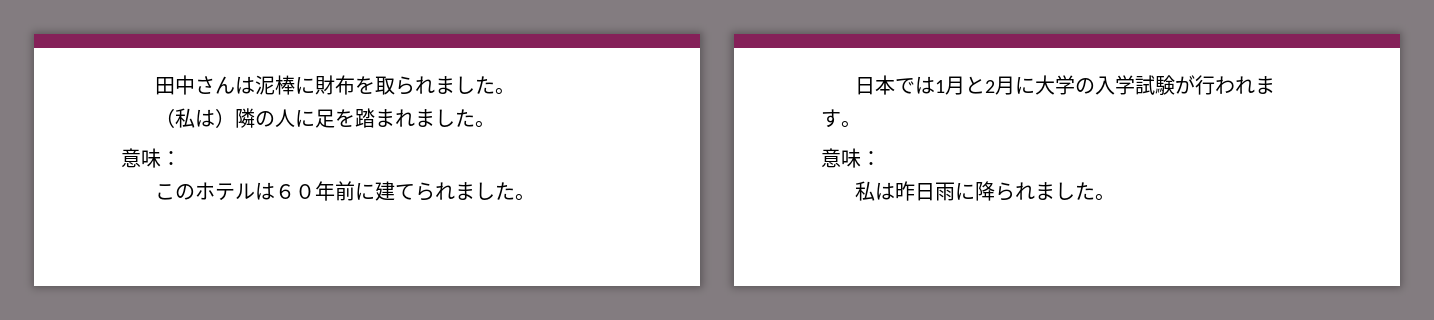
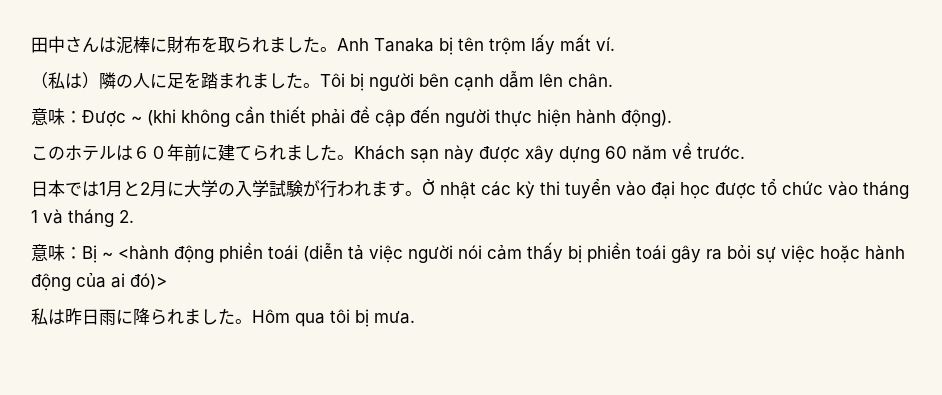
+ Anh Tanaka bị tên trộm lấy mất ví.
- （私は）隣の人に足を踏まれました。
- 意味：
+ （私は）隣の人に足を踏まれました。Tôi bị người bên cạnh dẫm lên chân.
+ 意味：Được ~ (khi không cần thiết phải đề cập đến người thực hiện hành động).
+ Khách sạn này được xây dựng 60 năm về trước.
- 日本では1月と2月に大学の入学試験が行われます。
- 意味：
+ 日本では1月と2月に大学の入学試験が行われます。Ở nhật các kỳ thi tuyển vào đại học được tổ chức vào tháng 1 và tháng 2.
+ 意味：Bị ~ <hành động phiền toái (diễn tả việc người nói cảm thấy bị phiền toái gây ra bỏi sự việc hoặc hành động của ai đó)>
+ Hôm qua tôi bị mưa.

